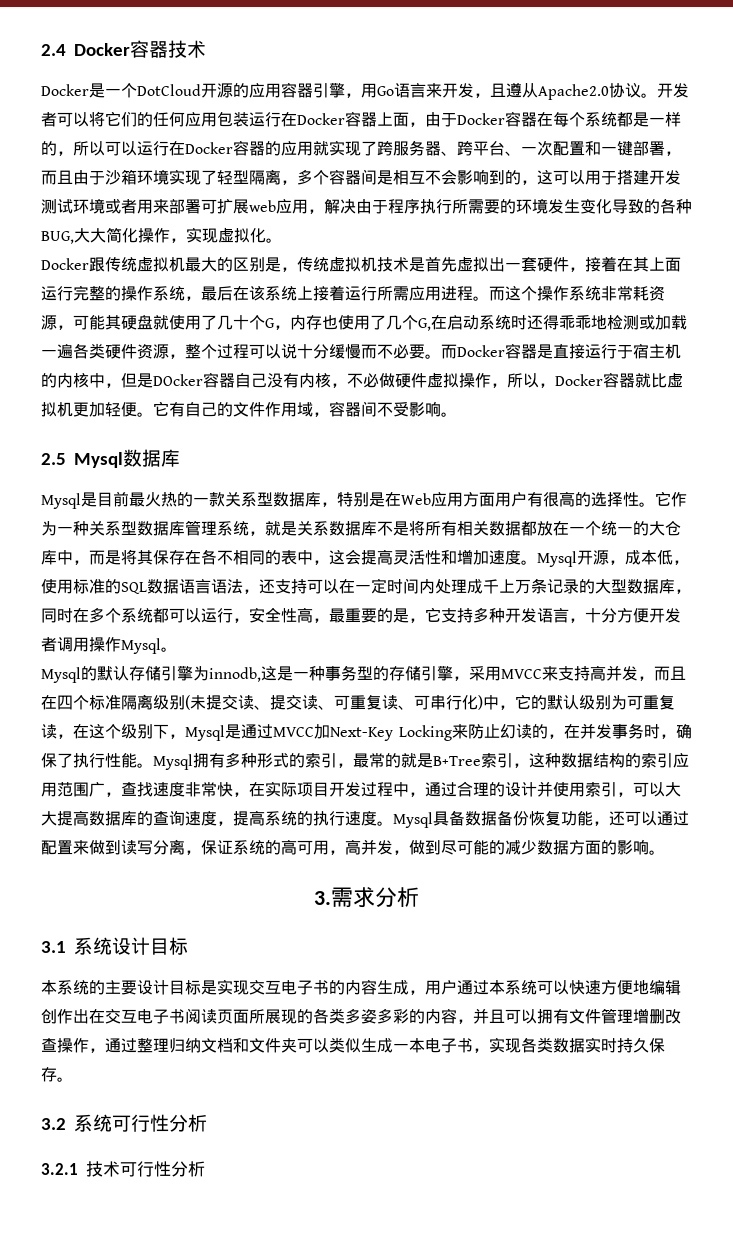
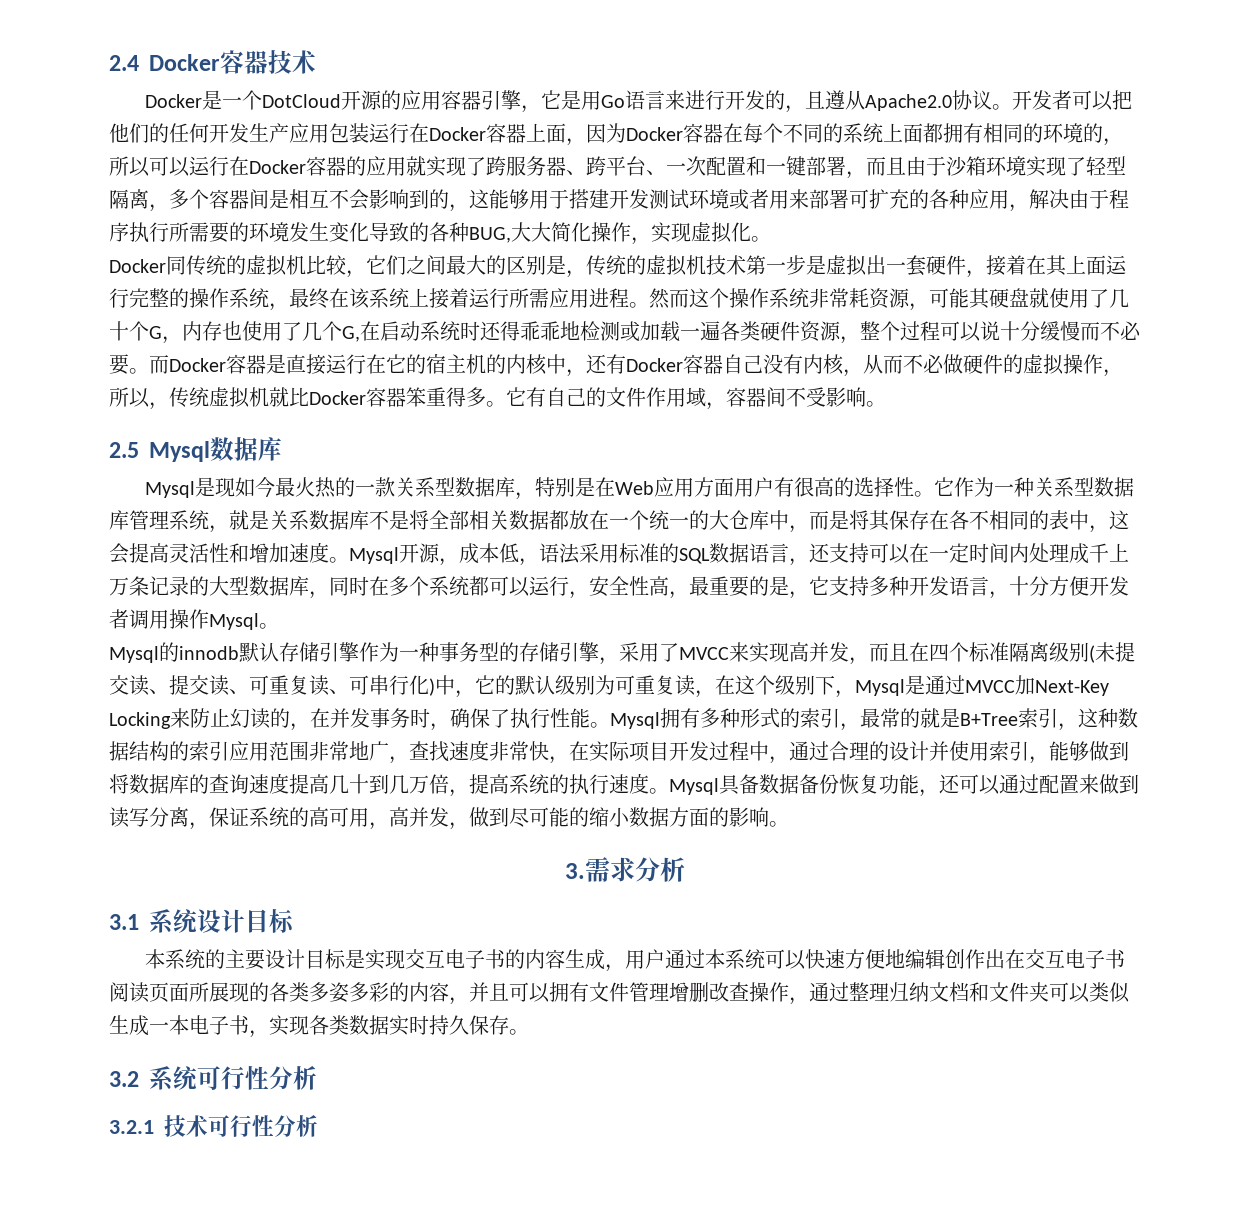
- Docker是一个DotCloud开源的应用容器引擎，用Go语言来开发，且遵从Apache2.0协议。
+ Docker是一个DotCloud开源的应用容器引擎，它是用Go语言来进行开发的，且遵从Apache2.0协议。
- 开发者可以将它们的任何应用包装运行在Docker容器上面，由于Docker容器在每个系统都是一样的，所以可以运行在Docker容器的应用就实现了跨服务器、跨平台、一次配置和一键部署，而且由于沙箱环境实现了轻型隔离，多个容器间是相互不会影响到的，这可以用于搭建开发测试环境或者用来部署可扩展web应用，解决由于程序执行所需要的环境发生变化导致的各种BUG,大大简化操作，实现虚拟化。
+ 开发者可以把他们的任何开发生产应用包装运行在Docker容器上面，因为Docker容器在每个不同的系统上面都拥有相同的环境的，所以可以运行在Docker容器的应用就实现了跨服务器、跨平台、一次配置和一键部署，而且由于沙箱环境实现了轻型隔离，多个容器间是相互不会影响到的，这能够用于搭建开发测试环境或者用来部署可扩充的各种应用，解决由于程序执行所需要的环境发生变化导致的各种BUG,大大简化操作，实现虚拟化。
- Docker跟传统虚拟机最大的区别是，传统虚拟机技术是首先虚拟出一套硬件，接着在其上面运行完整的操作系统，最后在该系统上接着运行所需应用进程。
+ Docker同传统的虚拟机比较，它们之间最大的区别是，传统的虚拟机技术第一步是虚拟出一套硬件，接着在其上面运行完整的操作系统，最终在该系统上接着运行所需应用进程。
- 而这个操作系统非常耗资源，可能其硬盘就使用了几十个G，内存也使用了几个G,在启动系统时还得乖乖地检测或加载一遍各类硬件资源，整个过程可以说十分缓慢而不必要。
+ 然而这个操作系统非常耗资源，可能其硬盘就使用了几十个G，内存也使用了几个G,在启动系统时还得乖乖地检测或加载一遍各类硬件资源，整个过程可以说十分缓慢而不必要。
- 而Docker容器是直接运行于宿主机的内核中，但是DOcker容器自己没有内核，不必做硬件虚拟操作，所以，Docker容器就比虚拟机更加轻便。
+ 而Docker容器是直接运行在它的宿主机的内核中，还有Docker容器自己没有内核，从而不必做硬件的虚拟操作，所以，传统虚拟机就比Docker容器笨重得多。
- Mysql是目前最火热的一款关系型数据库，特别是在Web应用方面用户有很高的选择性。
+ Mysql是现如今最火热的一款关系型数据库，特别是在Web应用方面用户有很高的选择性。
- 它作为一种关系型数据库管理系统，就是关系数据库不是将所有相关数据都放在一个统一的大仓库中，而是将其保存在各不相同的表中，这会提高灵活性和增加速度。
+ 它作为一种关系型数据库管理系统，就是关系数据库不是将全部相关数据都放在一个统一的大仓库中，而是将其保存在各不相同的表中，这会提高灵活性和增加速度。
- Mysql开源，成本低，使用标准的SQL数据语言语法，还支持可以在一定时间内处理成千上万条记录的大型数据库，同时在多个系统都可以运行，安全性高，最重要的是，它支持多种开发语言，十分方便开发者调用操作Mysql。
+ Mysql开源，成本低，语法采用标准的SQL数据语言，还支持可以在一定时间内处理成千上万条记录的大型数据库，同时在多个系统都可以运行，安全性高，最重要的是，它支持多种开发语言，十分方便开发者调用操作Mysql。
- Mysql的默认存储引擎为innodb,这是一种事务型的存储引擎，采用MVCC来支持高并发，而且在四个标准隔离级别(未提交读、提交读、可重复读、可串行化)中，它的默认级别为可重复读，在这个级别下，Mysql是通过MVCC加Next-Key Locking来防止幻读的，在并发事务时，确保了执行性能。
+ Mysql的innodb默认存储引擎作为一种事务型的存储引擎，采用了MVCC来实现高并发，而且在四个标准隔离级别(未提交读、提交读、可重复读、可串行化)中，它的默认级别为可重复读，在这个级别下，Mysql是通过MVCC加Next-Key Locking来防止幻读的，在并发事务时，确保了执行性能。
- Mysql拥有多种形式的索引，最常的就是B+Tree索引，这种数据结构的索引应用范围广，查找速度非常快，在实际项目开发过程中，通过合理的设计并使用索引，可以大大提高数据库的查询速度，提高系统的执行速度。
+ Mysql拥有多种形式的索引，最常的就是B+Tree索引，这种数据结构的索引应用范围非常地广，查找速度非常快，在实际项目开发过程中，通过合理的设计并使用索引，能够做到将数据库的查询速度提高几十到几万倍，提高系统的执行速度。
- Mysql具备数据备份恢复功能，还可以通过配置来做到读写分离，保证系统的高可用，高并发，做到尽可能的减少数据方面的影响。
+ Mysql具备数据备份恢复功能，还可以通过配置来做到读写分离，保证系统的高可用，高并发，做到尽可能的缩小数据方面的影响。

